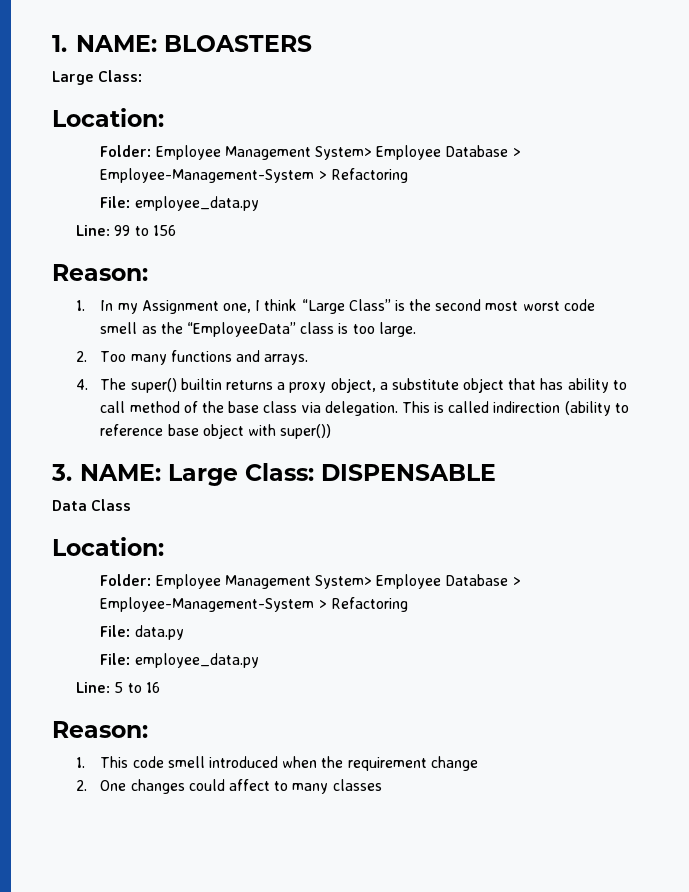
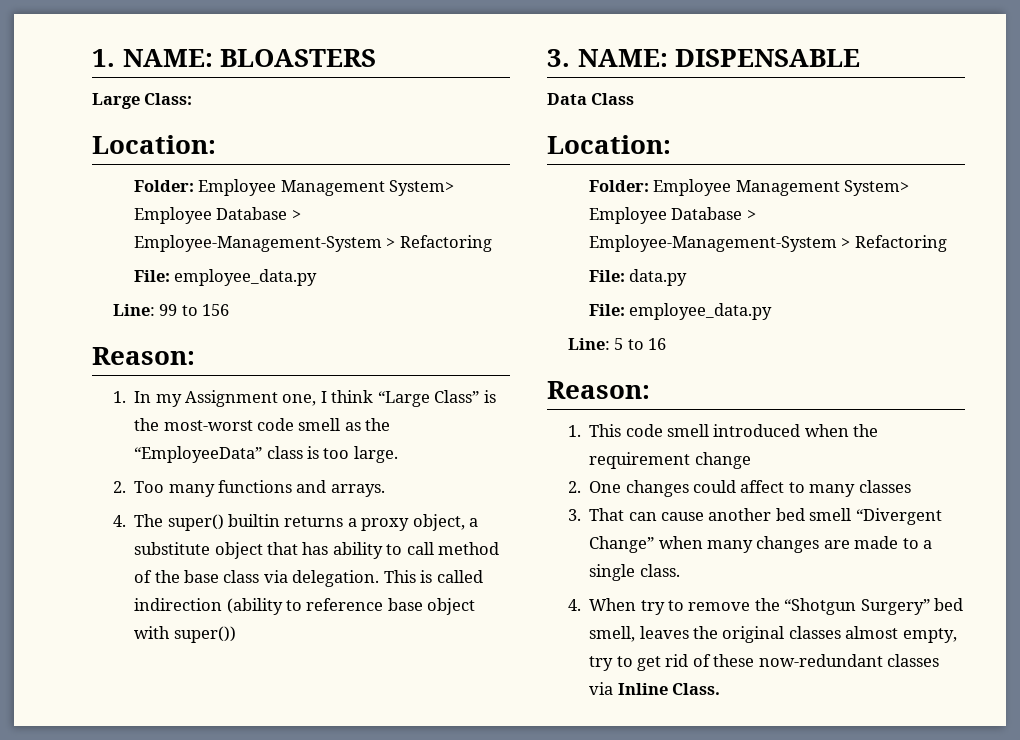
- 1. In my Assignment one, I think “Large Class” is the second most worst code smell as the “EmployeeData” class is too large.
+ 1. In my Assignment one, I think “Large Class” is the most-worst code smell as the “EmployeeData” class is too large.
- 3. NAME: Large Class: DISPENSABLE
+ 3. NAME: DISPENSABLE
+ 3. That can cause another bed smell “Divergent Change” when many changes are made to a single class.
+ 4. When try to remove the “Shotgun Surgery” bed smell, leaves the original classes almost empty, try to get rid of these now-redundant classes via Inline Class.

